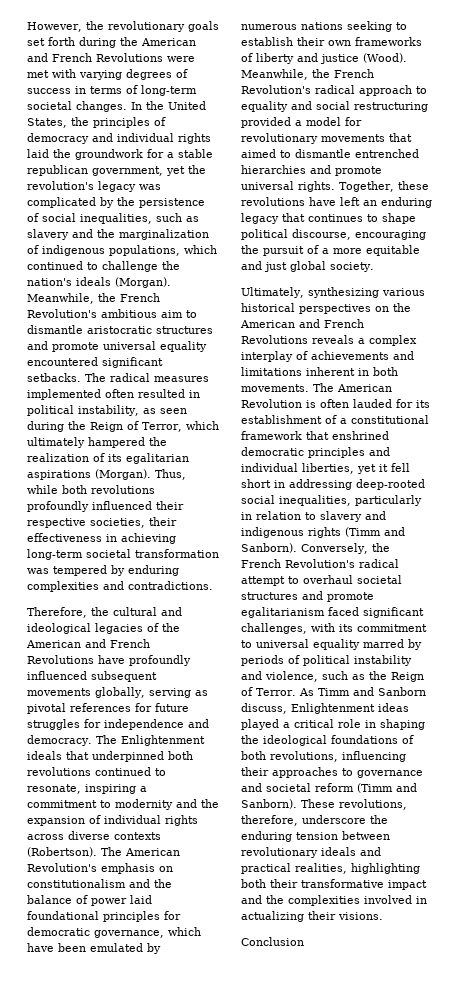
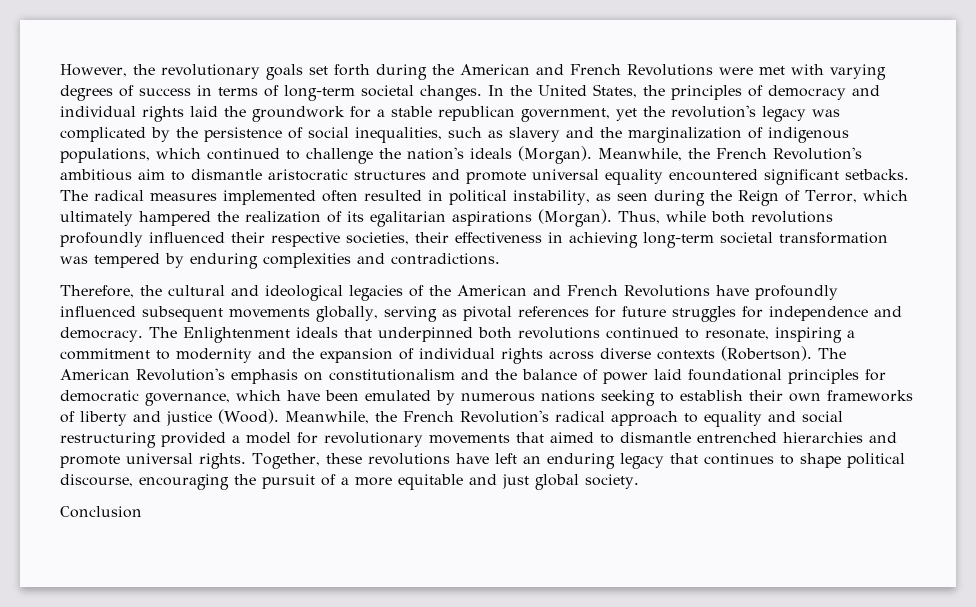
- Ultimately, synthesizing various historical perspectives on the American and French Revolutions reveals a complex interplay of achievements and limitations inherent in both movements. The American Revolution is often lauded for its establishment of a constitutional framework that enshrined democratic principles and individual liberties, yet it fell short in addressing deep-rooted social inequalities, particularly in relation to slavery and indigenous rights (Timm and Sanborn). Conversely, the French Revolution's radical attempt to overhaul societal structures and promote egalitarianism faced significant challenges, with its commitment to universal equality marred by periods of political instability and violence, such as the Reign of Terror. As Timm and Sanborn discuss, Enlightenment ideas played a critical role in shaping the ideological foundations of both revolutions, influencing their approaches to governance and societal reform (Timm and Sanborn). These revolutions, therefore, underscore the enduring tension between revolutionary ideals and practical realities, highlighting both their transformative impact and the complexities involved in actualizing their visions.

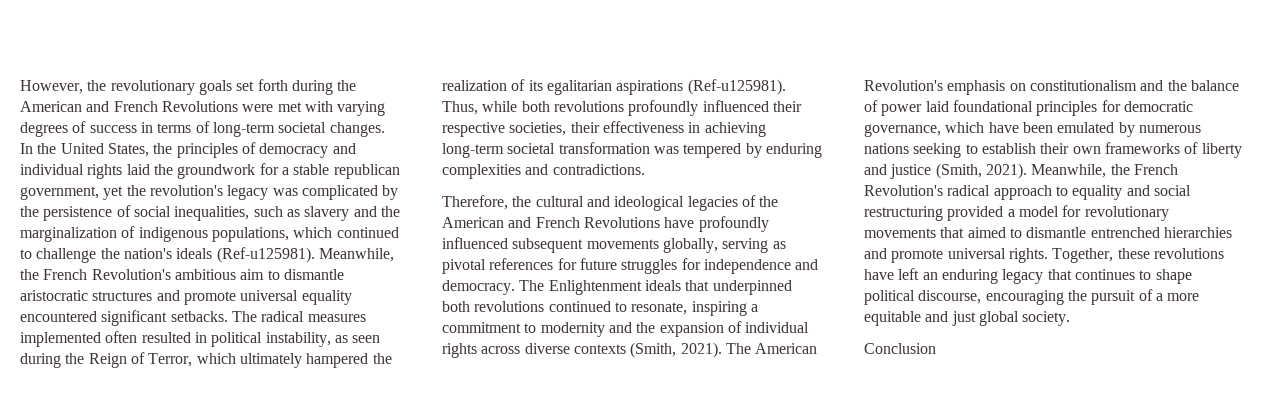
- In the United States, the principles of democracy and individual rights laid the groundwork for a stable republican government, yet the revolution's legacy was complicated by the persistence of social inequalities, such as slavery and the marginalization of indigenous populations, which continued to challenge the nation's ideals (Morgan).
+ In the United States, the principles of democracy and individual rights laid the groundwork for a stable republican government, yet the revolution's legacy was complicated by the persistence of social inequalities, such as slavery and the marginalization of indigenous populations, which continued to challenge the nation's ideals (Ref-u125981).
- The radical measures implemented often resulted in political instability, as seen during the Reign of Terror, which ultimately hampered the realization of its egalitarian aspirations (Morgan).
+ The radical measures implemented often resulted in political instability, as seen during the Reign of Terror, which ultimately hampered the realization of its egalitarian aspirations (Ref-u125981).
- The Enlightenment ideals that underpinned both revolutions continued to resonate, inspiring a commitment to modernity and the expansion of individual rights across diverse contexts (Robertson).
+ The Enlightenment ideals that underpinned both revolutions continued to resonate, inspiring a commitment to modernity and the expansion of individual rights across diverse contexts (Smith, 2021).
- The American Revolution's emphasis on constitutionalism and the balance of power laid foundational principles for democratic governance, which have been emulated by numerous nations seeking to establish their own frameworks of liberty and justice (Wood).
+ The American Revolution's emphasis on constitutionalism and the balance of power laid foundational principles for democratic governance, which have been emulated by numerous nations seeking to establish their own frameworks of liberty and justice (Smith, 2021).

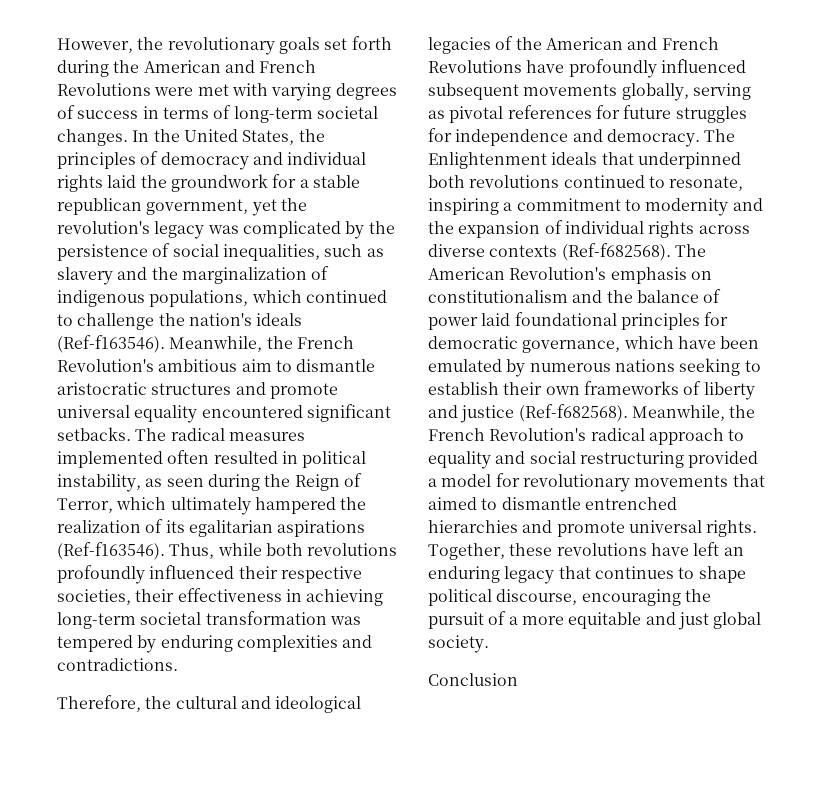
- In the United States, the principles of democracy and individual rights laid the groundwork for a stable republican government, yet the revolution's legacy was complicated by the persistence of social inequalities, such as slavery and the marginalization of indigenous populations, which continued to challenge the nation's ideals (Ref-u125981).
+ In the United States, the principles of democracy and individual rights laid the groundwork for a stable republican government, yet the revolution's legacy was complicated by the persistence of social inequalities, such as slavery and the marginalization of indigenous populations, which continued to challenge the nation's ideals (Ref-f163546).
- The radical measures implemented often resulted in political instability, as seen during the Reign of Terror, which ultimately hampered the realization of its egalitarian aspirations (Ref-u125981).
+ The radical measures implemented often resulted in political instability, as seen during the Reign of Terror, which ultimately hampered the realization of its egalitarian aspirations (Ref-f163546).
- The Enlightenment ideals that underpinned both revolutions continued to resonate, inspiring a commitment to modernity and the expansion of individual rights across diverse contexts (Smith, 2021).
+ The Enlightenment ideals that underpinned both revolutions continued to resonate, inspiring a commitment to modernity and the expansion of individual rights across diverse contexts (Ref-f682568).
- The American Revolution's emphasis on constitutionalism and the balance of power laid foundational principles for democratic governance, which have been emulated by numerous nations seeking to establish their own frameworks of liberty and justice (Smith, 2021).
+ The American Revolution's emphasis on constitutionalism and the balance of power laid foundational principles for democratic governance, which have been emulated by numerous nations seeking to establish their own frameworks of liberty and justice (Ref-f682568).

